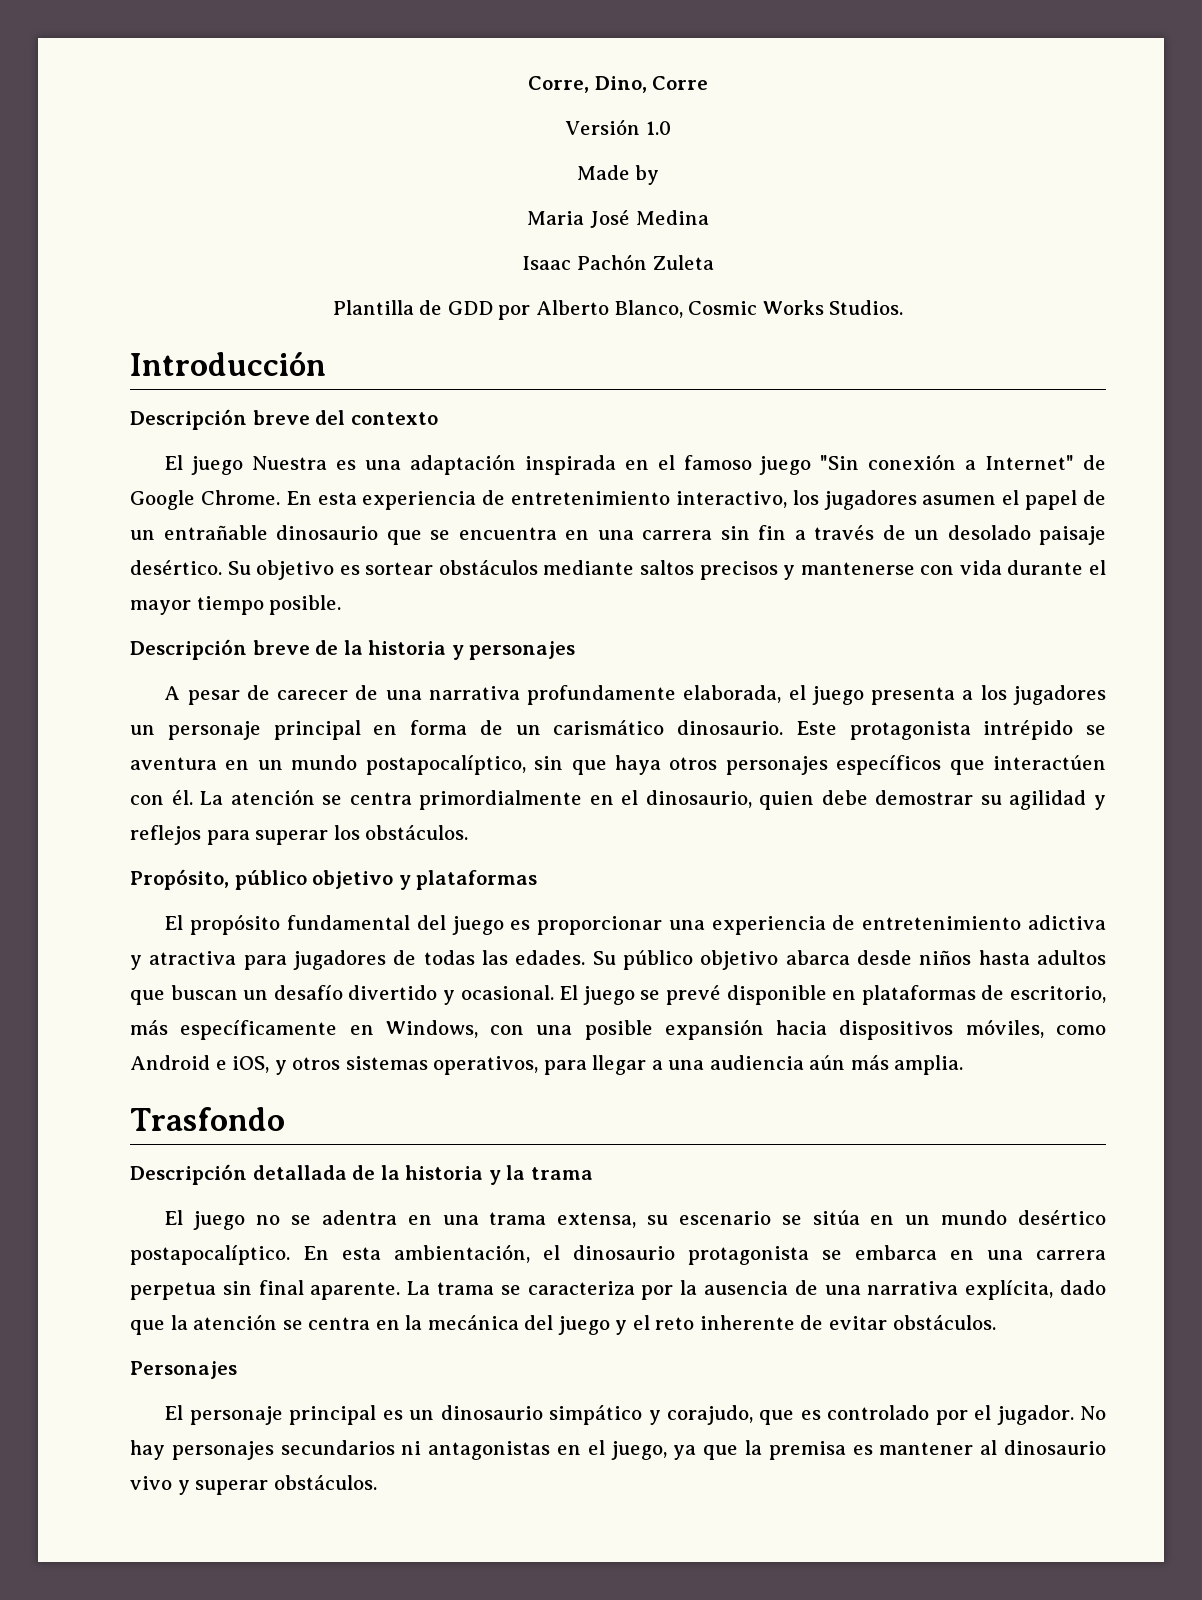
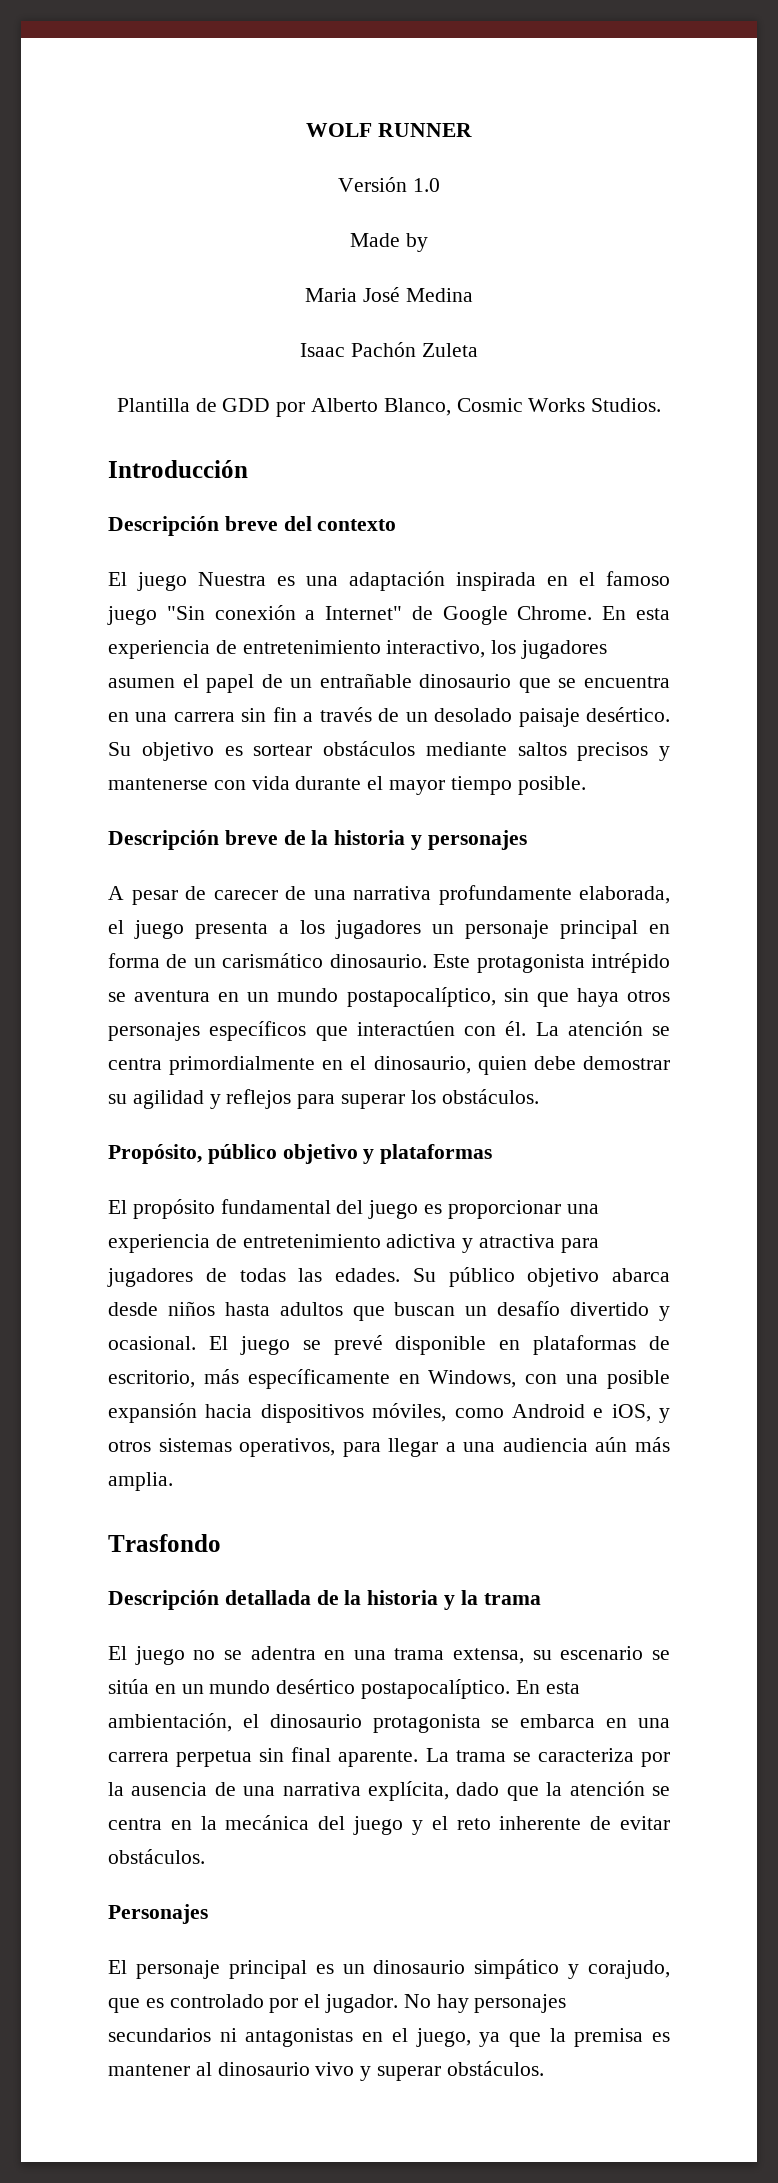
- Corre, Dino, Corre
+ WOLF RUNNER

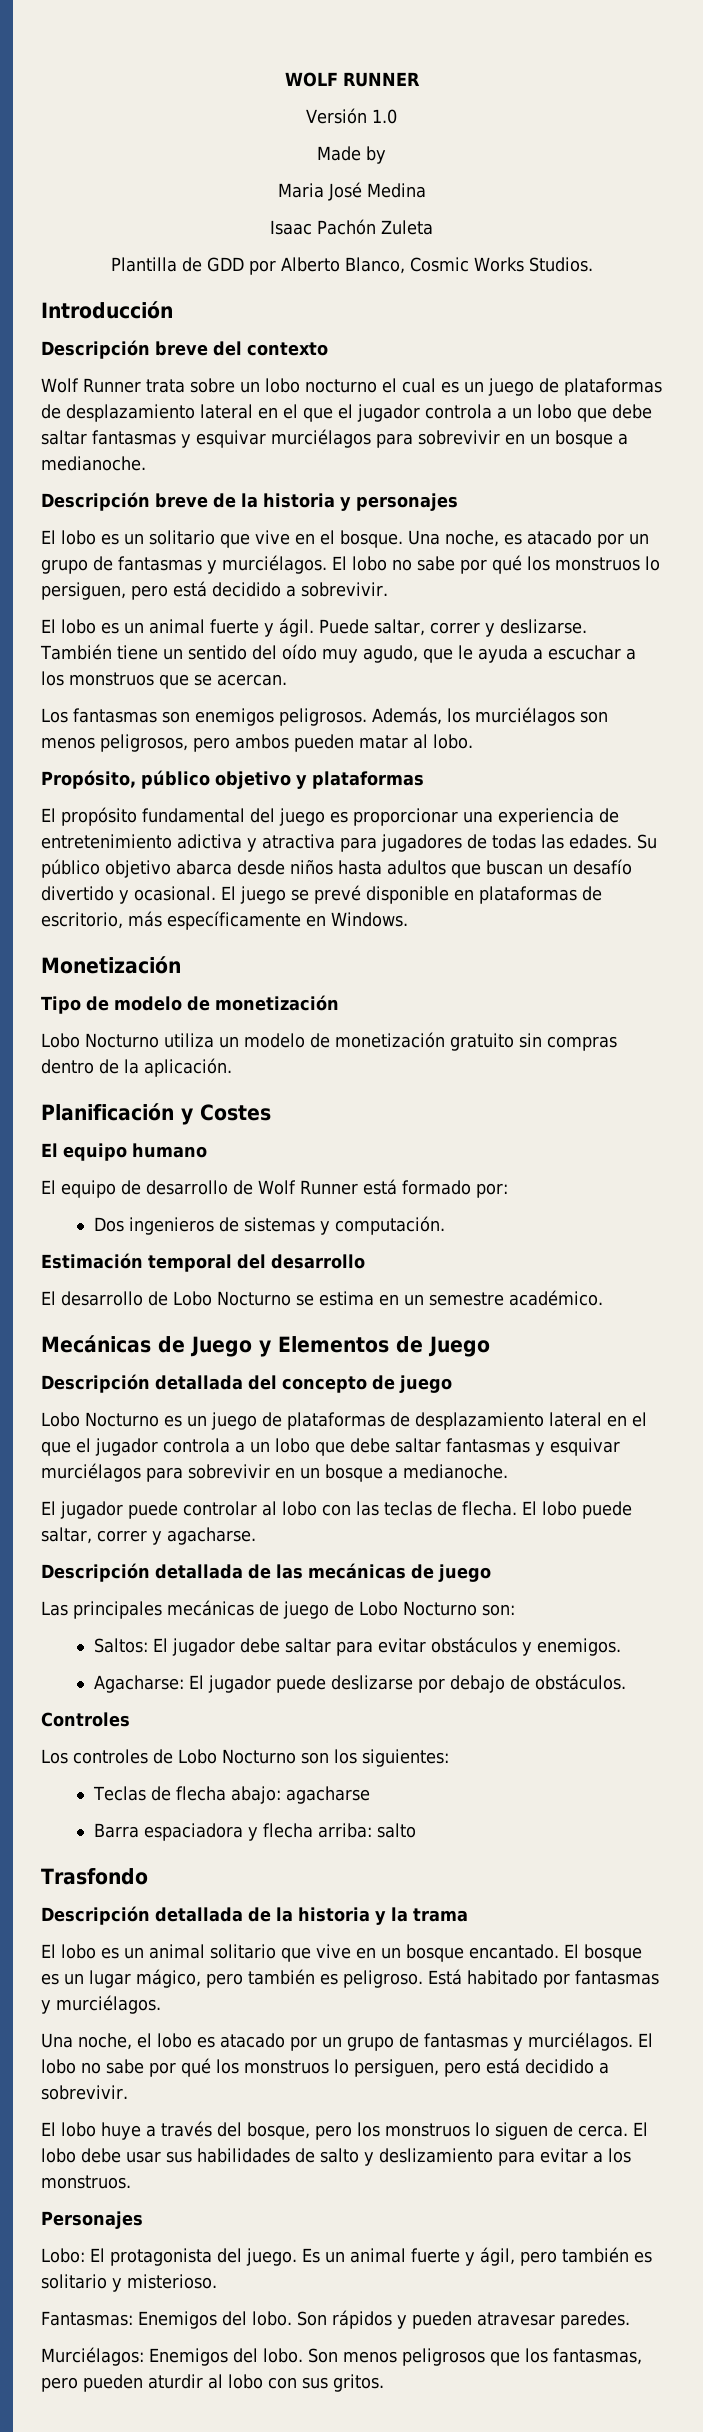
- El juego Nuestra es una adaptación inspirada en el famoso juego "Sin conexión a Internet" de Google Chrome. En esta experiencia de entretenimiento interactivo, los jugadores asumen el papel de un entrañable dinosaurio que se encuentra en una carrera sin fin a través de un desolado paisaje desértico. Su objetivo es sortear obstáculos mediante saltos precisos y mantenerse con vida durante el mayor tiempo posible.
+ Wolf Runner trata sobre un lobo nocturno el cual es un juego de plataformas de desplazamiento lateral en el que el jugador controla a un lobo que debe saltar fantasmas y esquivar murciélagos para sobrevivir en un bosque a medianoche.
- A pesar de carecer de una narrativa profundamente elaborada, el juego presenta a los jugadores un personaje principal en forma de un carismático dinosaurio. Este protagonista intrépido se aventura en un mundo postapocalíptico, sin que haya otros personajes específicos que interactúen con él. La atención se centra primordialmente en el dinosaurio, quien debe demostrar su agilidad y reflejos para superar los obstáculos.
+ El lobo es un solitario que vive en el bosque. Una noche, es atacado por un grupo de fantasmas y murciélagos. El lobo no sabe por qué los monstruos lo persiguen, pero está decidido a sobrevivir.
+ El lobo es un animal fuerte y ágil. Puede saltar, correr y deslizarse. También tiene un sentido del oído muy agudo, que le ayuda a escuchar a los monstruos que se acercan.
+ Los fantasmas son enemigos peligrosos. Además, los murciélagos son menos peligrosos, pero ambos pueden matar al lobo.
- El juego se prevé disponible en plataformas de escritorio, más específicamente en Windows, con una posible expansión hacia dispositivos móviles, como Android e iOS, y otros sistemas operativos, para llegar a una audiencia aún más amplia.
+ El juego se prevé disponible en plataformas de escritorio, más específicamente en Windows.
+ Monetización
+ Tipo de modelo de monetización
+ Lobo Nocturno utiliza un modelo de monetización gratuito sin compras dentro de la aplicación.
+ Planificación y Costes
+ El equipo humano
+ El equipo de desarrollo de Wolf Runner está formado por:
+ Dos ingenieros de sistemas y computación.
+ Estimación temporal del desarrollo
+ El desarrollo de Lobo Nocturno se estima en un semestre académico.
+ Mecánicas de Juego y Elementos de Juego
+ Descripción detallada del concepto de juego
+ Lobo Nocturno es un juego de plataformas de desplazamiento lateral en el que el jugador controla a un lobo que debe saltar fantasmas y esquivar murciélagos para sobrevivir en un bosque a medianoche.
+ El jugador puede controlar al lobo con las teclas de flecha. El lobo puede saltar, correr y agacharse.
+ Descripción detallada de las mecánicas de juego
+ Las principales mecánicas de juego de Lobo Nocturno son:
+ Saltos: El jugador debe saltar para evitar obstáculos y enemigos.
+ Agacharse: El jugador puede deslizarse por debajo de obstáculos.
+ Controles
+ Los controles de Lobo Nocturno son los siguientes:
+ Teclas de flecha abajo: agacharse
+ Barra espaciadora y flecha arriba: salto
- El juego no se adentra en una trama extensa, su escenario se sitúa en un mundo desértico postapocalíptico. En esta ambientación, el dinosaurio protagonista se embarca en una carrera perpetua sin final aparente. La trama se caracteriza por la ausencia de una narrativa explícita, dado que la atención se centra en la mecánica del juego y el reto inherente de evitar obstáculos.
+ El lobo es un animal solitario que vive en un bosque encantado. El bosque es un lugar mágico, pero también es peligroso. Está habitado por fantasmas y murciélagos.
+ Una noche, el lobo es atacado por un grupo de fantasmas y murciélagos. El lobo no sabe por qué los monstruos lo persiguen, pero está decidido a sobrevivir.
+ El lobo huye a través del bosque, pero los monstruos lo siguen de cerca. El lobo debe usar sus habilidades de salto y deslizamiento para evitar a los monstruos.
  Personajes
- El personaje principal es un dinosaurio simpático y corajudo, que es controlado por el jugador. No hay personajes secundarios ni antagonistas en el juego, ya que la premisa es mantener al dinosaurio vivo y superar obstáculos.
+ Lobo: El protagonista del juego. Es un animal fuerte y ágil, pero también es solitario y misterioso.
+ Fantasmas: Enemigos del lobo. Son rápidos y pueden atravesar paredes.
+ Murciélagos: Enemigos del lobo. Son menos peligrosos que los fantasmas, pero pueden aturdir al lobo con sus gritos.

